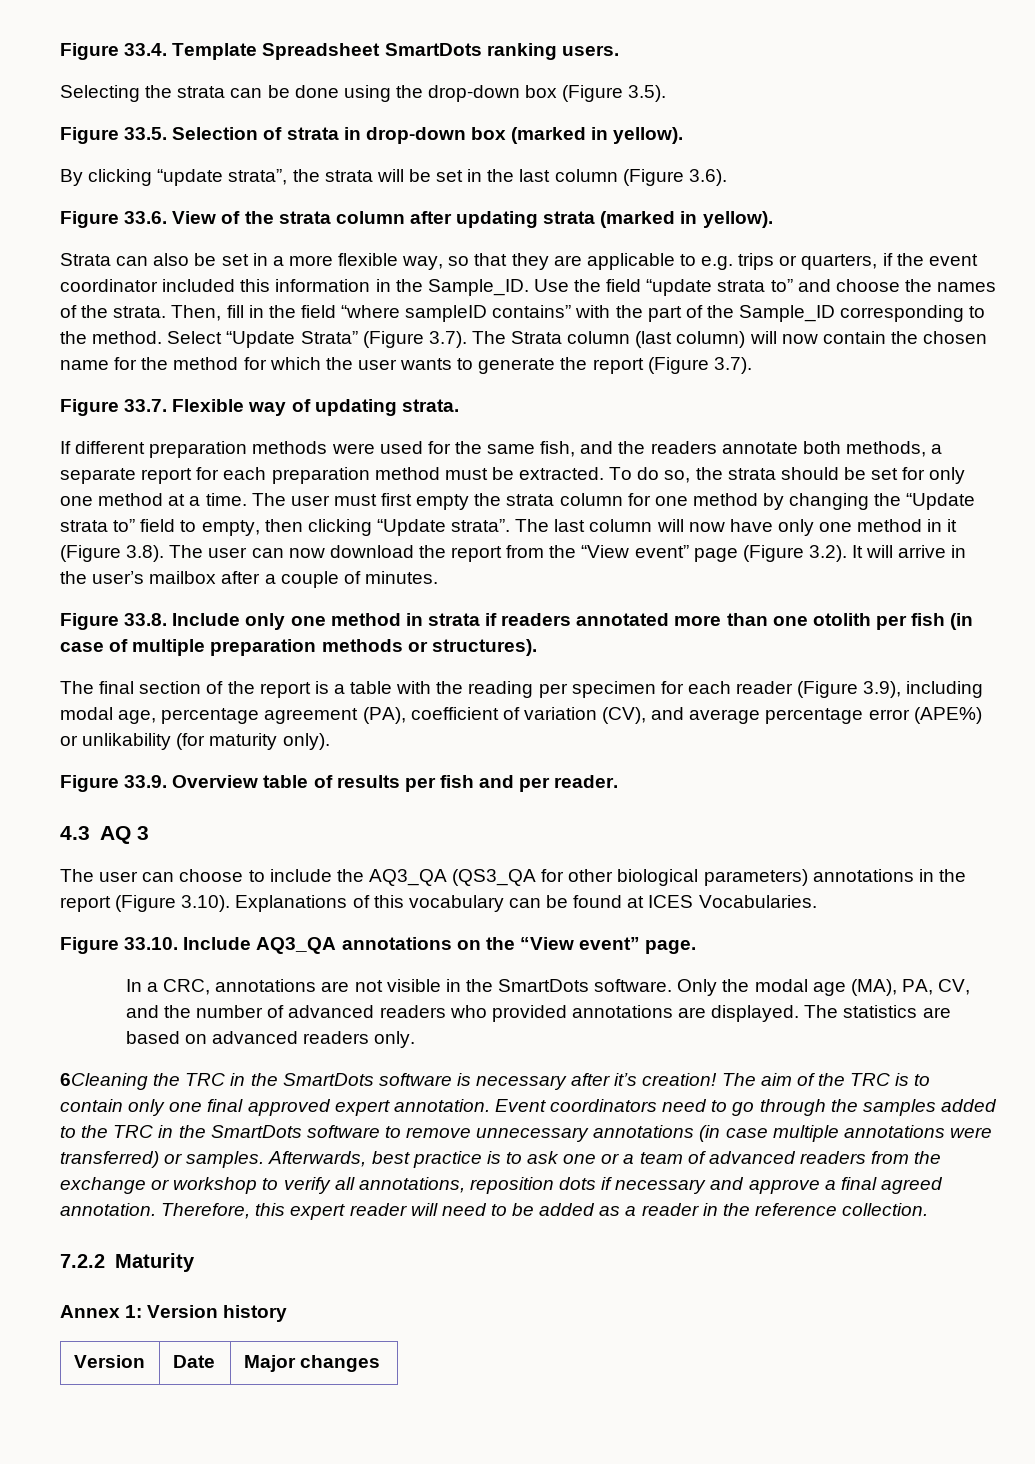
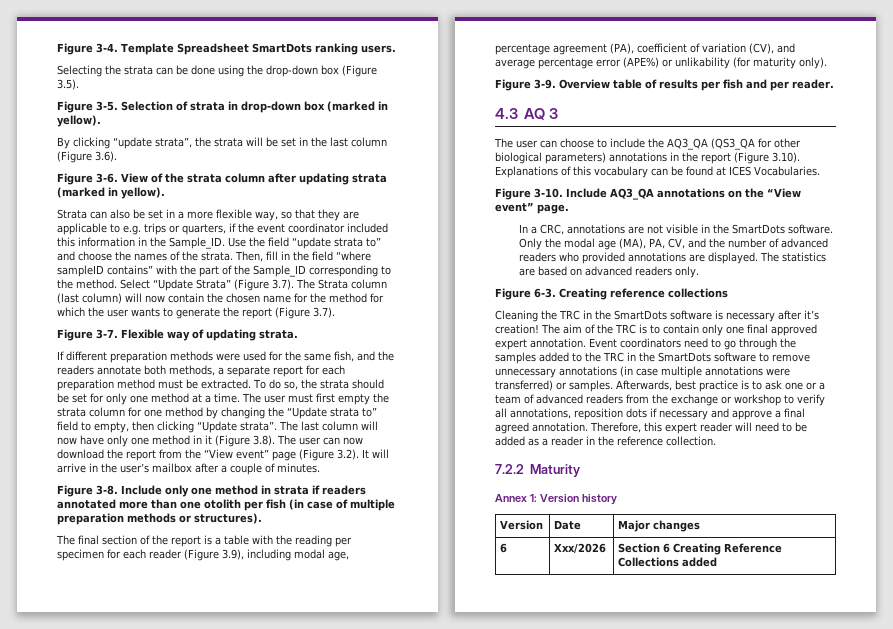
- Figure 33.4. Template Spreadsheet SmartDots ranking users.
+ Figure 3-4. Template Spreadsheet SmartDots ranking users.
- Figure 33.5. Selection of strata in drop-down box (marked in yellow).
+ Figure 3-5. Selection of strata in drop-down box (marked in yellow).
- Figure 33.6. View of the strata column after updating strata (marked in yellow).
+ Figure 3-6. View of the strata column after updating strata (marked in yellow).
- Figure 33.7. Flexible way of updating strata.
+ Figure 3-7. Flexible way of updating strata.
- Figure 33.8. Include only one method in strata if readers annotated more than one otolith per fish (in case of multiple preparation methods or structures).
+ Figure 3-8. Include only one method in strata if readers annotated more than one otolith per fish (in case of multiple preparation methods or structures).
- Figure 33.9. Overview table of results per fish and per reader.
+ Figure 3-9. Overview table of results per fish and per reader.
- Figure 33.10. Include AQ3_QA annotations on the “View event” page.
+ Figure 3-10. Include AQ3_QA annotations on the “View event” page.
- 6Cleaning the TRC in the SmartDots software is necessary after it’s creation!
+ Figure 6-3. Creating reference collections
+ Cleaning the TRC in the SmartDots software is necessary after it’s creation!
+ 6 | Xxx/2026 | Section 6 Creating Reference Collections added

